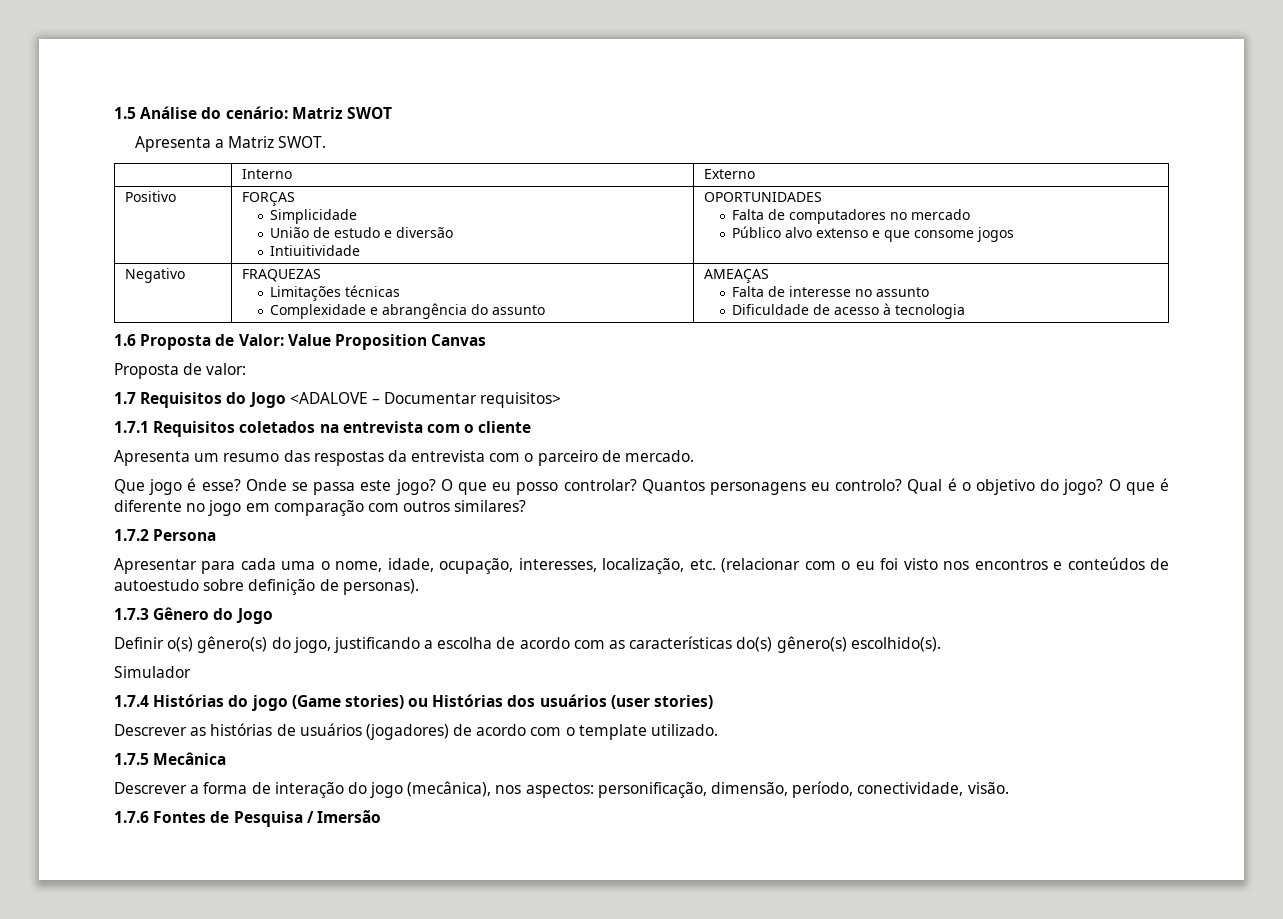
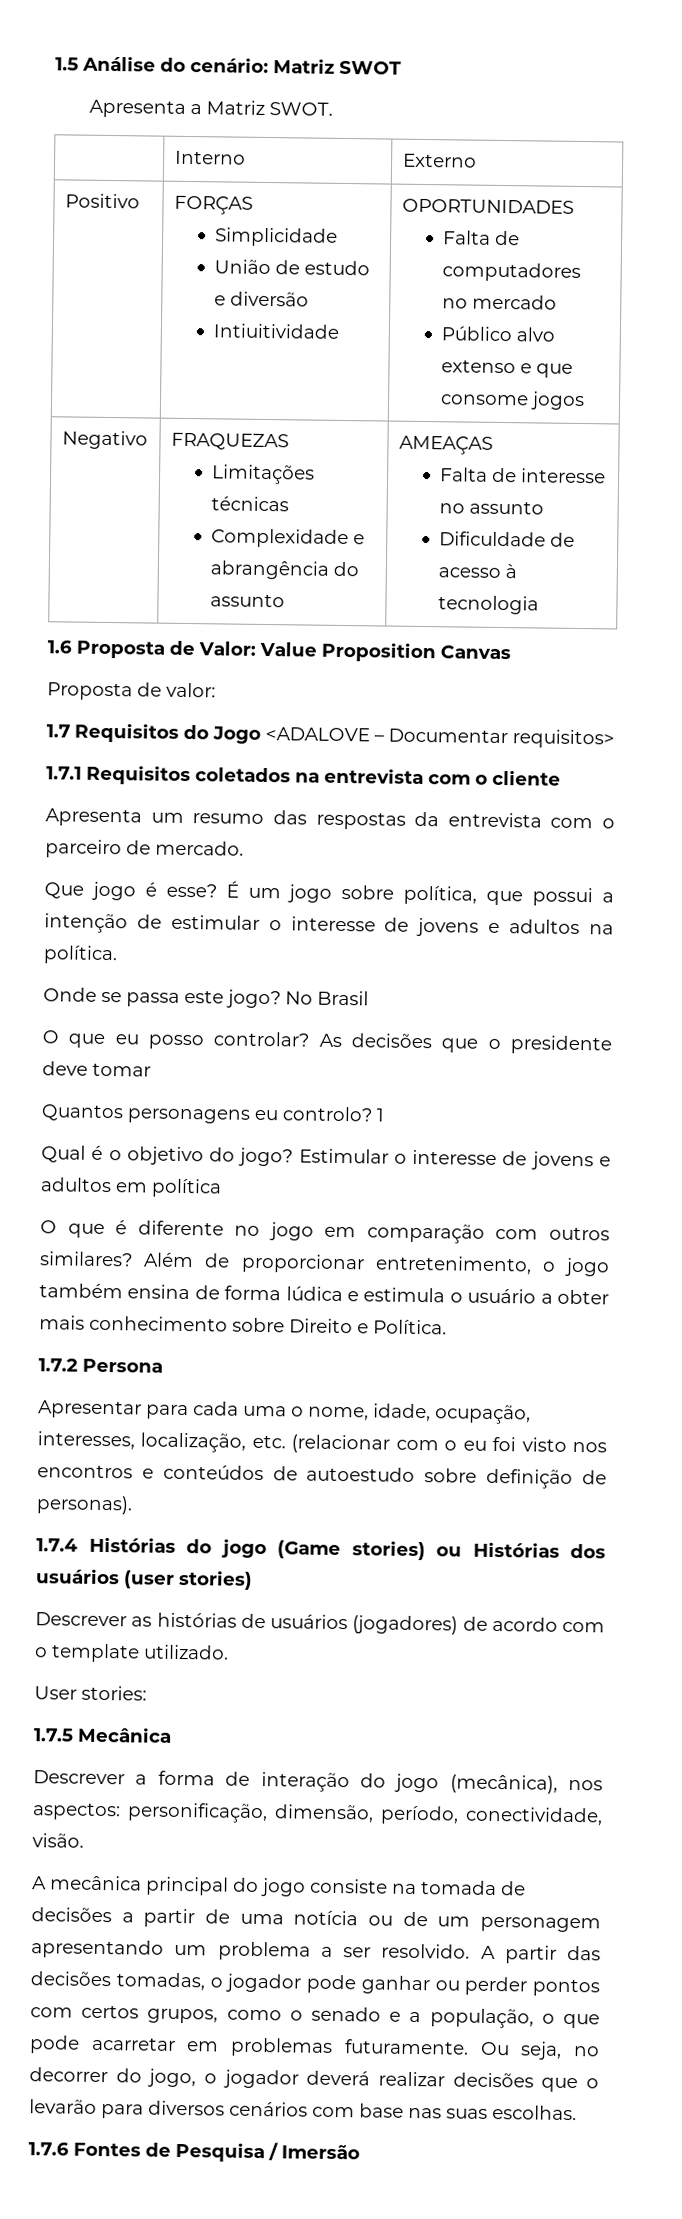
- Que jogo é esse? Onde se passa este jogo? O que eu posso controlar? Quantos personagens eu controlo? Qual é o objetivo do jogo? O que é diferente no jogo em comparação com outros similares?
+ Que jogo é esse? É um jogo sobre política, que possui a intenção de estimular o interesse de jovens e adultos na política.
+ Onde se passa este jogo? No Brasil
+ O que eu posso controlar? As decisões que o presidente deve tomar
+ Quantos personagens eu controlo? 1
+ Qual é o objetivo do jogo? Estimular o interesse de jovens e adultos em política
+ O que é diferente no jogo em comparação com outros similares? Além de proporcionar entretenimento, o jogo também ensina de forma lúdica e estimula o usuário a obter mais conhecimento sobre Direito e Política.
- 1.7.3 Gênero do Jogo
- Definir o(s) gênero(s) do jogo, justificando a escolha de acordo com as características do(s) gênero(s) escolhido(s).
- Simulador
+ User stories:
+ A mecânica principal do jogo consiste na tomada de decisões a partir de uma notícia ou de um personagem apresentando um problema a ser resolvido. A partir das decisões tomadas, o jogador pode ganhar ou perder pontos com certos grupos, como o senado e a população, o que pode acarretar em problemas futuramente. Ou seja, no decorrer do jogo, o jogador deverá realizar decisões que o levarão para diversos cenários com base nas suas escolhas.

